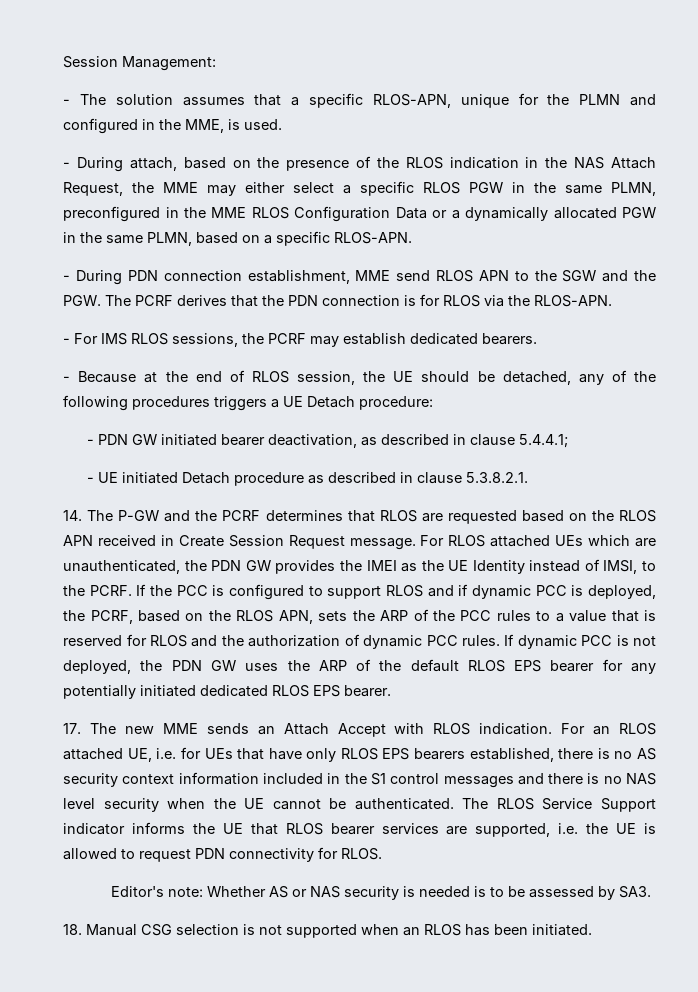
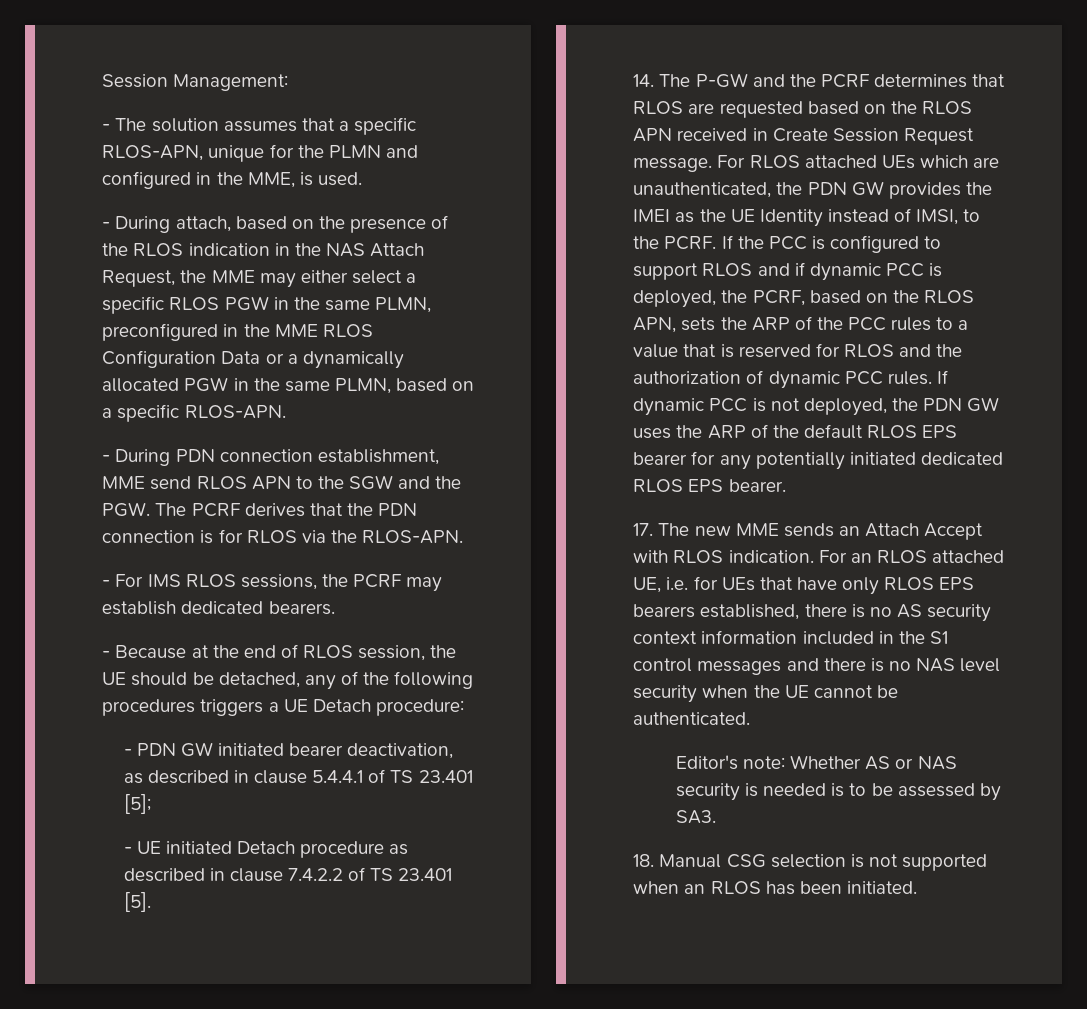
- - PDN GW initiated bearer deactivation, as described in clause 5.4.4.1;
+ - PDN GW initiated bearer deactivation, as described in clause 5.4.4.1 of TS 23.401 [5];
- - UE initiated Detach procedure as described in clause 5.3.8.2.1.
+ - UE initiated Detach procedure as described in clause 7.4.2.2 of TS 23.401 [5].
- The RLOS Service Support indicator informs the UE that RLOS bearer services are supported, i.e. the UE is allowed to request PDN connectivity for RLOS.

